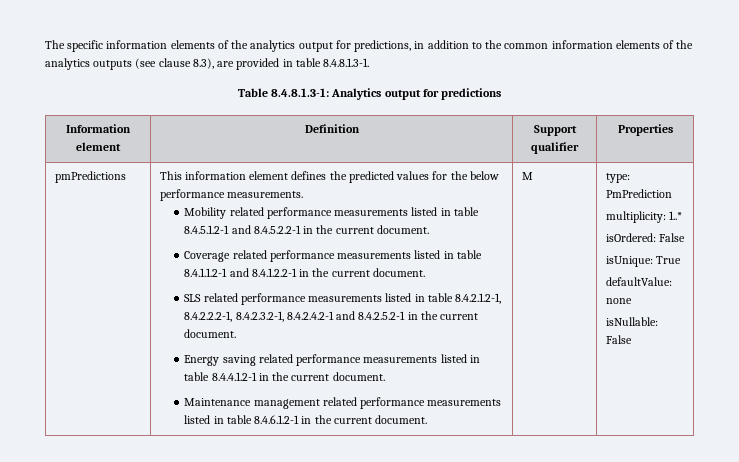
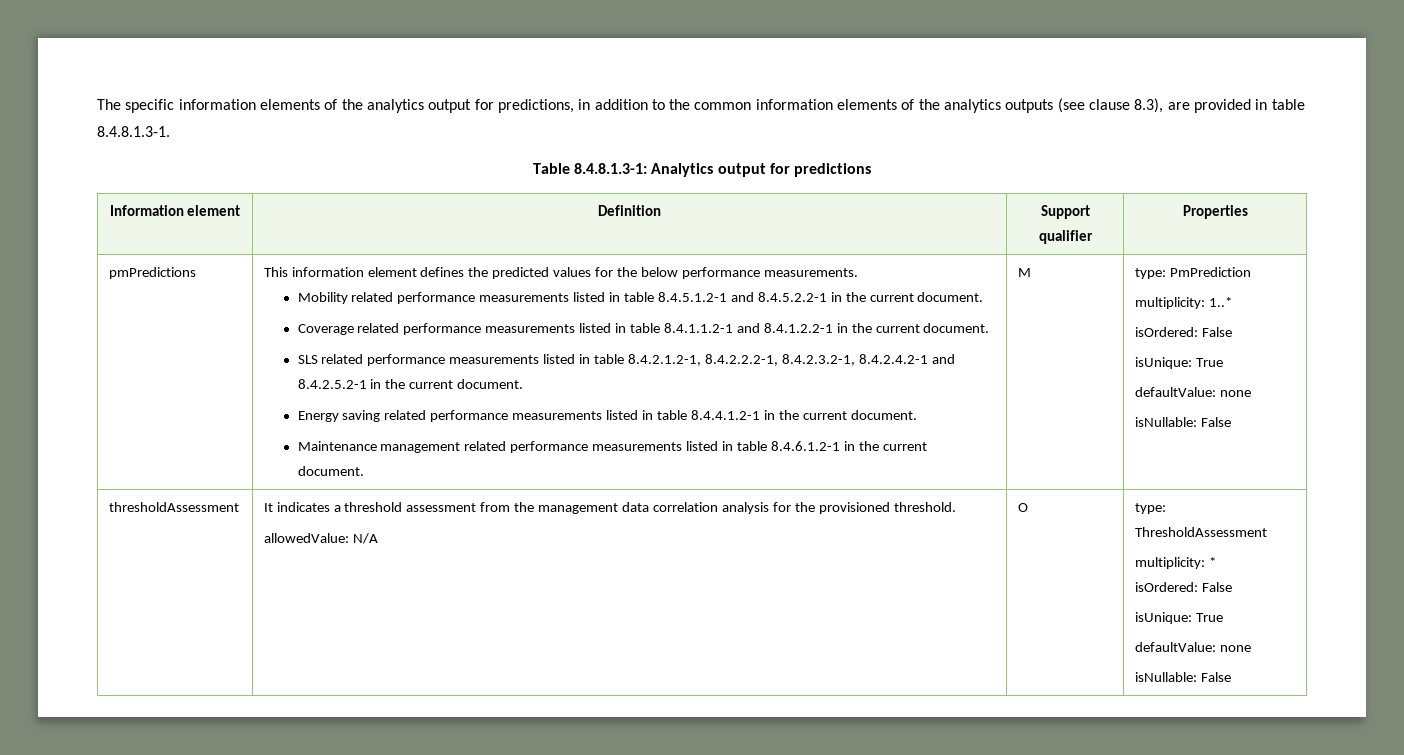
+ thresholdAssessment | It indicates a threshold assessment from the management data correlation analysis for the provisioned threshold.
+ allowedValue: N/A | O | type: ThresholdAssessment
+ multiplicity: *
+ isOrdered: False
+ isUnique: True
+ defaultValue: none
+ isNullable: False

